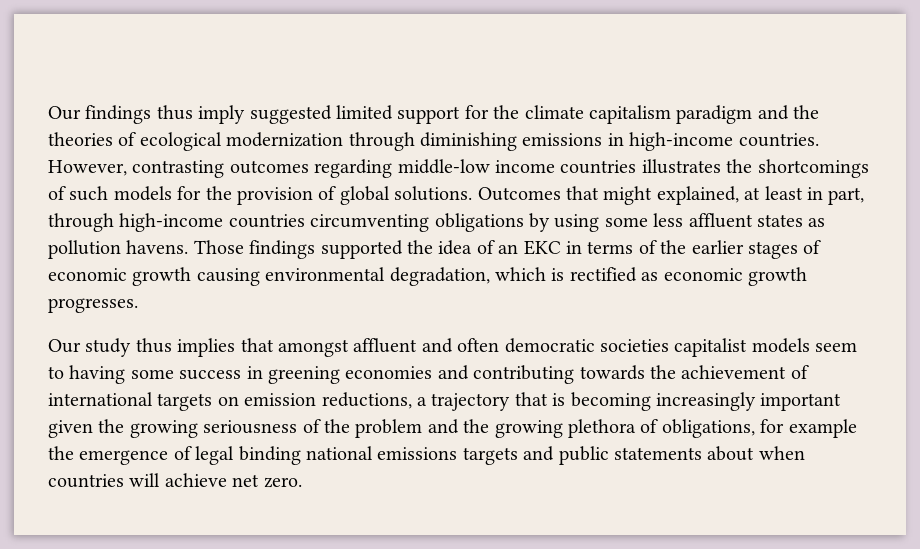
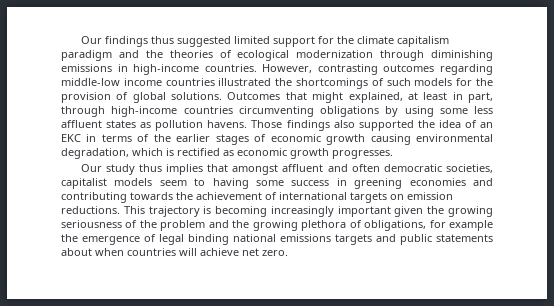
- Our findings thus imply suggested limited support for the climate capitalism paradigm and the theories of ecological modernization through diminishing emissions in high-income countries.
+ Our findings thus suggested limited support for the climate capitalism paradigm and the theories of ecological modernization through diminishing emissions in high-income countries.
- However, contrasting outcomes regarding middle-low income countries illustrates the shortcomings of such models for the provision of global solutions.
+ However, contrasting outcomes regarding middle-low income countries illustrated the shortcomings of such models for the provision of global solutions.
- Those findings supported the idea of an EKC in terms of the earlier stages of economic growth causing environmental degradation, which is rectified as economic growth progresses.
+ Those findings also supported the idea of an EKC in terms of the earlier stages of economic growth causing environmental degradation, which is rectified as economic growth progresses.
- Our study thus implies that amongst affluent and often democratic societies capitalist models seem to having some success in greening economies and contributing towards the achievement of international targets on emission reductions, a trajectory that is becoming increasingly important given the growing seriousness of the problem and the growing plethora of obligations, for example the emergence of legal binding national emissions targets and public statements about when countries will achieve net zero.
+ Our study thus implies that amongst affluent and often democratic societies, capitalist models seem to having some success in greening economies and contributing towards the achievement of international targets on emission reductions. This trajectory is becoming increasingly important given the growing seriousness of the problem and the growing plethora of obligations, for example the emergence of legal binding national emissions targets and public statements about when countries will achieve net zero.

